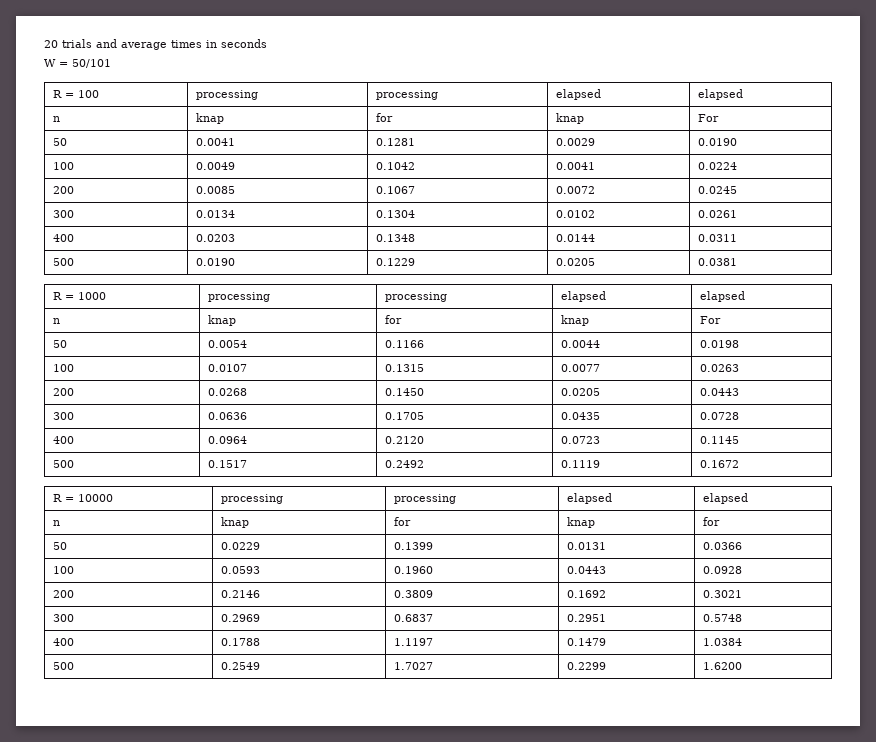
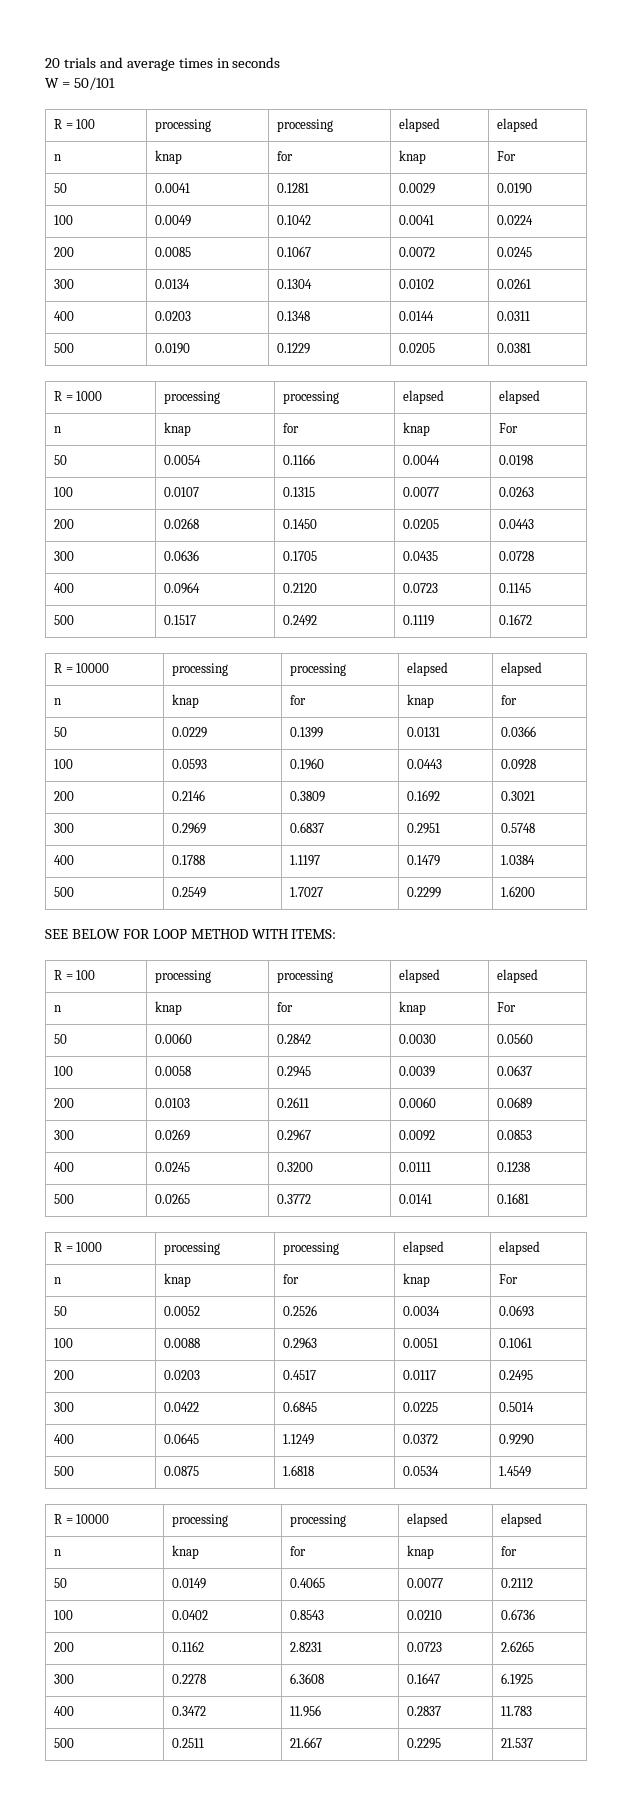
+ SEE BELOW FOR LOOP METHOD WITH ITEMS:
+ R = 100 | processing | processing | elapsed | elapsed
+ n | knap | for | knap | For
+ 50 | 0.0060 | 0.2842 | 0.0030 | 0.0560
+ 100 | 0.0058 | 0.2945 | 0.0039 | 0.0637
+ 200 | 0.0103 | 0.2611 | 0.0060 | 0.0689
+ 300 | 0.0269 | 0.2967 | 0.0092 | 0.0853
+ 400 | 0.0245 | 0.3200 | 0.0111 | 0.1238
+ 500 | 0.0265 | 0.3772 | 0.0141 | 0.1681
+ R = 1000 | processing | processing | elapsed | elapsed
+ n | knap | for | knap | For
+ 50 | 0.0052 | 0.2526 | 0.0034 | 0.0693
+ 100 | 0.0088 | 0.2963 | 0.0051 | 0.1061
+ 200 | 0.0203 | 0.4517 | 0.0117 | 0.2495
+ 300 | 0.0422 | 0.6845 | 0.0225 | 0.5014
+ 400 | 0.0645 | 1.1249 | 0.0372 | 0.9290
+ 500 | 0.0875 | 1.6818 | 0.0534 | 1.4549
+ R = 10000 | processing | processing | elapsed | elapsed
+ n | knap | for | knap | for
+ 50 | 0.0149 | 0.4065 | 0.0077 | 0.2112
+ 100 | 0.0402 | 0.8543 | 0.0210 | 0.6736
+ 200 | 0.1162 | 2.8231 | 0.0723 | 2.6265
+ 300 | 0.2278 | 6.3608 | 0.1647 | 6.1925
+ 400 | 0.3472 | 11.956 | 0.2837 | 11.783
+ 500 | 0.2511 | 21.667 | 0.2295 | 21.537

